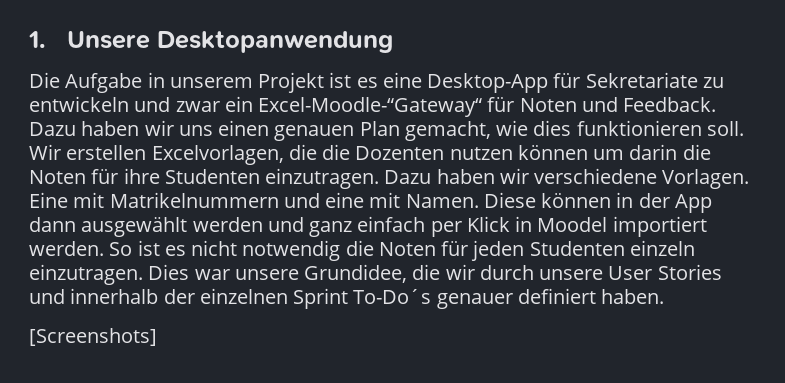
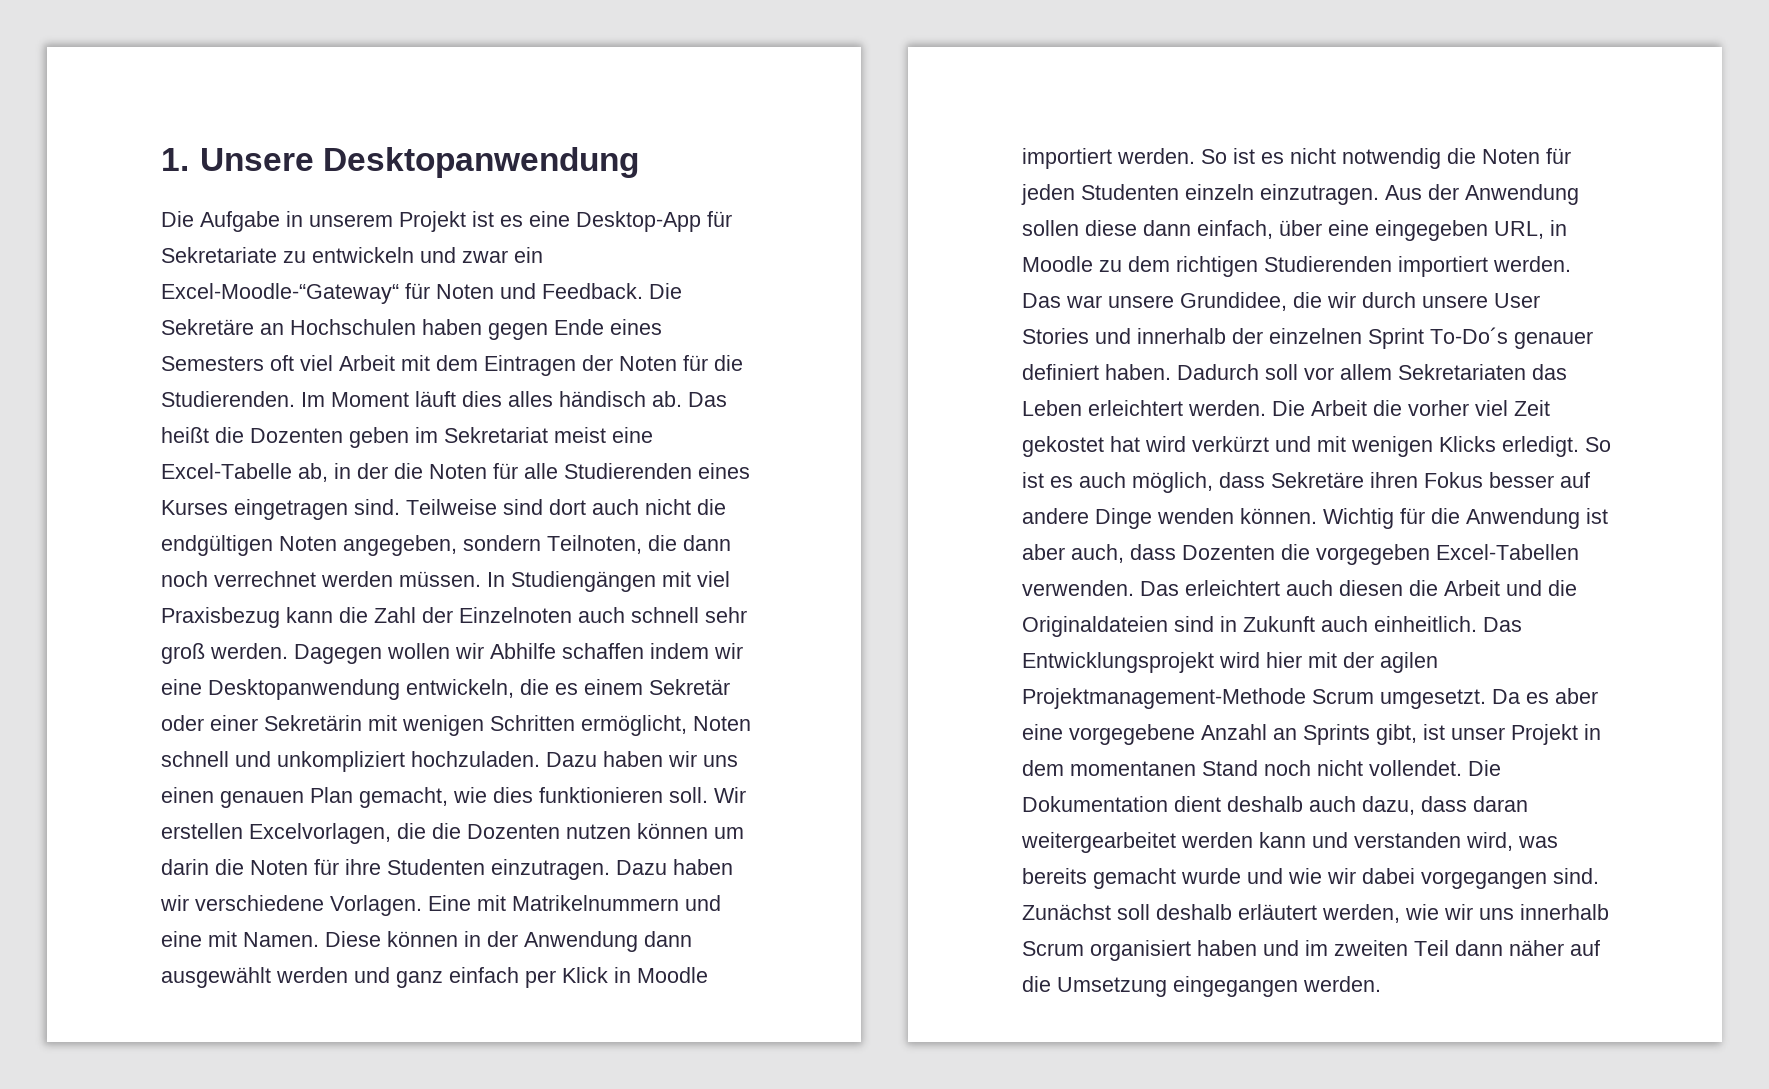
+ Die Sekretäre an Hochschulen haben gegen Ende eines Semesters oft viel Arbeit mit dem Eintragen der Noten für die Studierenden. Im Moment läuft dies alles händisch ab. Das heißt die Dozenten geben im Sekretariat meist eine Excel-Tabelle ab, in der die Noten für alle Studierenden eines Kurses eingetragen sind. Teilweise sind dort auch nicht die endgültigen Noten angegeben, sondern Teilnoten, die dann noch verrechnet werden müssen. In Studiengängen mit viel Praxisbezug kann die Zahl der Einzelnoten auch schnell sehr groß werden. Dagegen wollen wir Abhilfe schaffen indem wir eine Desktopanwendung entwickeln, die es einem Sekretär oder einer Sekretärin mit wenigen Schritten ermöglicht, Noten schnell und unkompliziert hochzuladen.
- Diese können in der App dann ausgewählt werden und ganz einfach per Klick in Moodel importiert werden.
+ Diese können in der Anwendung dann ausgewählt werden und ganz einfach per Klick in Moodle importiert werden.
- Dies war unsere Grundidee, die wir durch unsere User Stories und innerhalb der einzelnen Sprint To-Do´s genauer definiert haben.
- [Screenshots]
+ Aus der Anwendung sollen diese dann einfach, über eine eingegeben URL, in Moodle zu dem richtigen Studierenden importiert werden. Das war unsere Grundidee, die wir durch unsere User Stories und innerhalb der einzelnen Sprint To-Do´s genauer definiert haben. Dadurch soll vor allem Sekretariaten das Leben erleichtert werden. Die Arbeit die vorher viel Zeit gekostet hat wird verkürzt und mit wenigen Klicks erledigt. So ist es auch möglich, dass Sekretäre ihren Fokus besser auf andere Dinge wenden können. Wichtig für die Anwendung ist aber auch, dass Dozenten die vorgegeben Excel-Tabellen verwenden. Das erleichtert auch diesen die Arbeit und die Originaldateien sind in Zukunft auch einheitlich. Das Entwicklungsprojekt wird hier mit der agilen Projektmanagement-Methode Scrum umgesetzt. Da es aber eine vorgegebene Anzahl an Sprints gibt, ist unser Projekt in dem momentanen Stand noch nicht vollendet. Die Dokumentation dient deshalb auch dazu, dass daran weitergearbeitet werden kann und verstanden wird, was bereits gemacht wurde und wie wir dabei vorgegangen sind. Zunächst soll deshalb erläutert werden, wie wir uns innerhalb Scrum organisiert haben und im zweiten Teil dann näher auf die Umsetzung eingegangen werden.

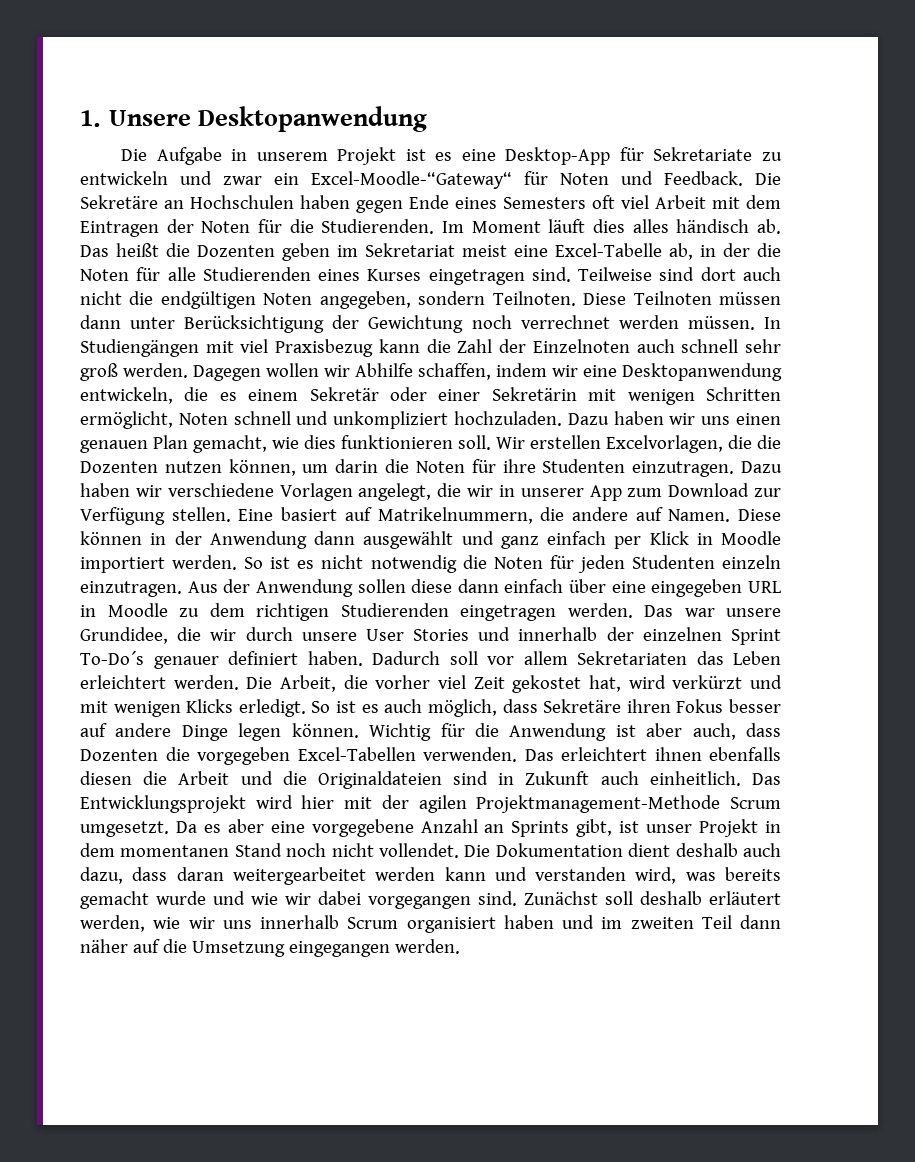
- Teilweise sind dort auch nicht die endgültigen Noten angegeben, sondern Teilnoten, die dann noch verrechnet werden müssen.
+ Teilweise sind dort auch nicht die endgültigen Noten angegeben, sondern Teilnoten. Diese Teilnoten müssen dann unter Berücksichtigung der Gewichtung noch verrechnet werden müssen.
- Dagegen wollen wir Abhilfe schaffen indem wir eine Desktopanwendung entwickeln, die es einem Sekretär oder einer Sekretärin mit wenigen Schritten ermöglicht, Noten schnell und unkompliziert hochzuladen.
+ Dagegen wollen wir Abhilfe schaffen, indem wir eine Desktopanwendung entwickeln, die es einem Sekretär oder einer Sekretärin mit wenigen Schritten ermöglicht, Noten schnell und unkompliziert hochzuladen.
- Wir erstellen Excelvorlagen, die die Dozenten nutzen können um darin die Noten für ihre Studenten einzutragen.
+ Wir erstellen Excelvorlagen, die die Dozenten nutzen können, um darin die Noten für ihre Studenten einzutragen.
- Dazu haben wir verschiedene Vorlagen. Eine mit Matrikelnummern und eine mit Namen.
+ Dazu haben wir verschiedene Vorlagen angelegt, die wir in unserer App zum Download zur Verfügung stellen. Eine basiert auf Matrikelnummern, die andere auf Namen.
- Diese können in der Anwendung dann ausgewählt werden und ganz einfach per Klick in Moodle importiert werden.
+ Diese können in der Anwendung dann ausgewählt und ganz einfach per Klick in Moodle importiert werden.
- Aus der Anwendung sollen diese dann einfach, über eine eingegeben URL, in Moodle zu dem richtigen Studierenden importiert werden.
+ Aus der Anwendung sollen diese dann einfach über eine eingegeben URL in Moodle zu dem richtigen Studierenden eingetragen werden.
- Die Arbeit die vorher viel Zeit gekostet hat wird verkürzt und mit wenigen Klicks erledigt.
+ Die Arbeit, die vorher viel Zeit gekostet hat, wird verkürzt und mit wenigen Klicks erledigt.
- So ist es auch möglich, dass Sekretäre ihren Fokus besser auf andere Dinge wenden können.
+ So ist es auch möglich, dass Sekretäre ihren Fokus besser auf andere Dinge legen können.
- Das erleichtert auch diesen die Arbeit und die Originaldateien sind in Zukunft auch einheitlich.
+ Das erleichtert ihnen ebenfalls diesen die Arbeit und die Originaldateien sind in Zukunft auch einheitlich.

